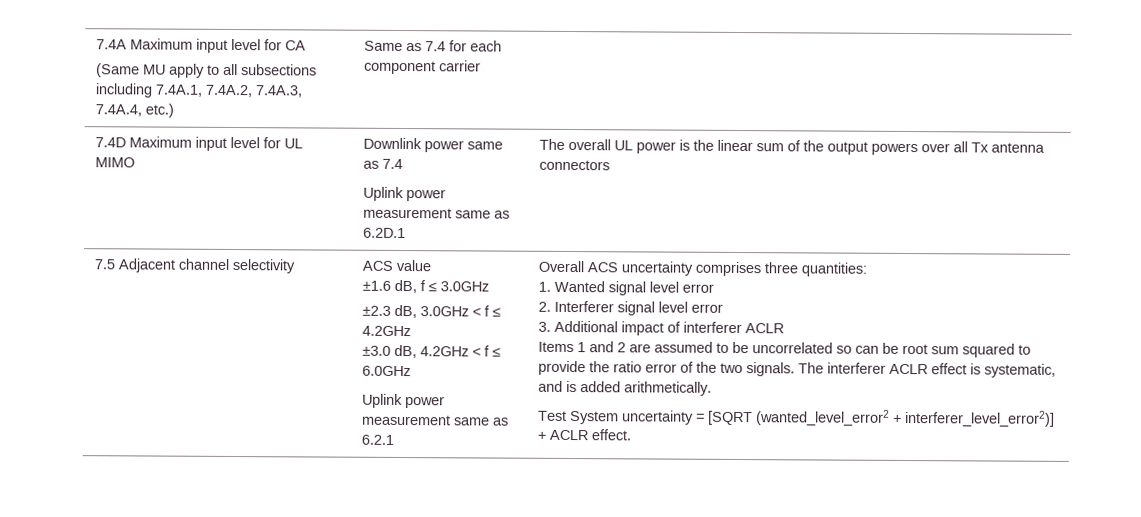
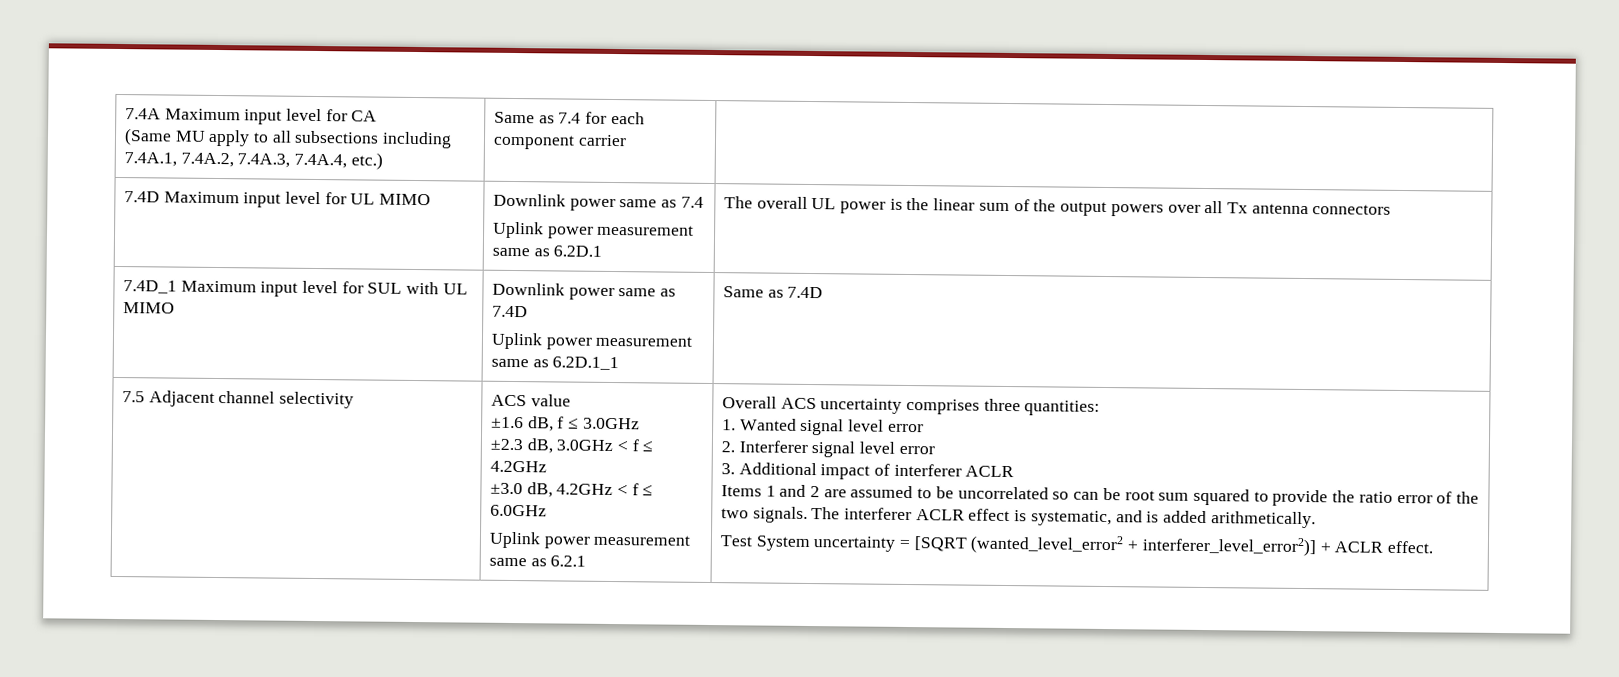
+ 7.4D_1 Maximum input level for SUL with UL MIMO | Downlink power same as 7.4D
+ Uplink power measurement same as 6.2D.1_1 | Same as 7.4D

